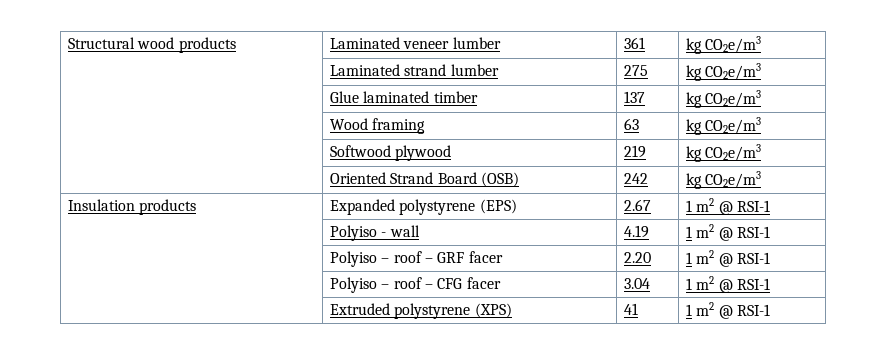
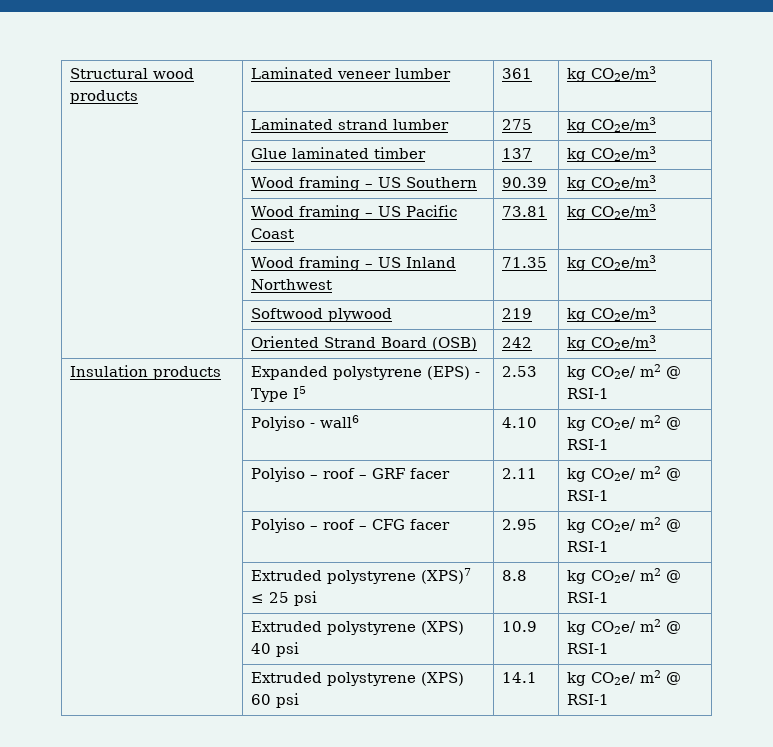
- | Wood framing | 63 | kg CO2e/m3
+ | Wood framing – US Southern | 90.39 | kg CO2e/m3
+ | Wood framing – US Pacific Coast | 73.81 | kg CO2e/m3
+ | Wood framing – US Inland Northwest | 71.35 | kg CO2e/m3
- Insulation products | Expanded polystyrene (EPS) | 2.67 | 1 m2 @ RSI-1
- | Polyiso - wall | 4.19 | 1 m2 @ RSI-1
+ Insulation products | Expanded polystyrene (EPS) - Type I5 | 2.53 | kg CO2e/ m2 @ RSI-1
+ | Polyiso - wall6 | 4.10 | kg CO2e/ m2 @ RSI-1
- | Polyiso – roof – GRF facer | 2.20 | 1 m2 @ RSI-1
+ | Polyiso – roof – GRF facer | 2.11 | kg CO2e/ m2 @ RSI-1
- | Polyiso – roof – CFG facer | 3.04 | 1 m2 @ RSI-1
- | Extruded polystyrene (XPS) | 41 | 1 m2 @ RSI-1
+ | Polyiso – roof – CFG facer | 2.95 | kg CO2e/ m2 @ RSI-1
+ | Extruded polystyrene (XPS)7 ≤ 25 psi | 8.8 | kg CO2e/ m2 @ RSI-1
+ | Extruded polystyrene (XPS) 40 psi | 10.9 | kg CO2e/ m2 @ RSI-1
+ | Extruded polystyrene (XPS) 60 psi | 14.1 | kg CO2e/ m2 @ RSI-1

